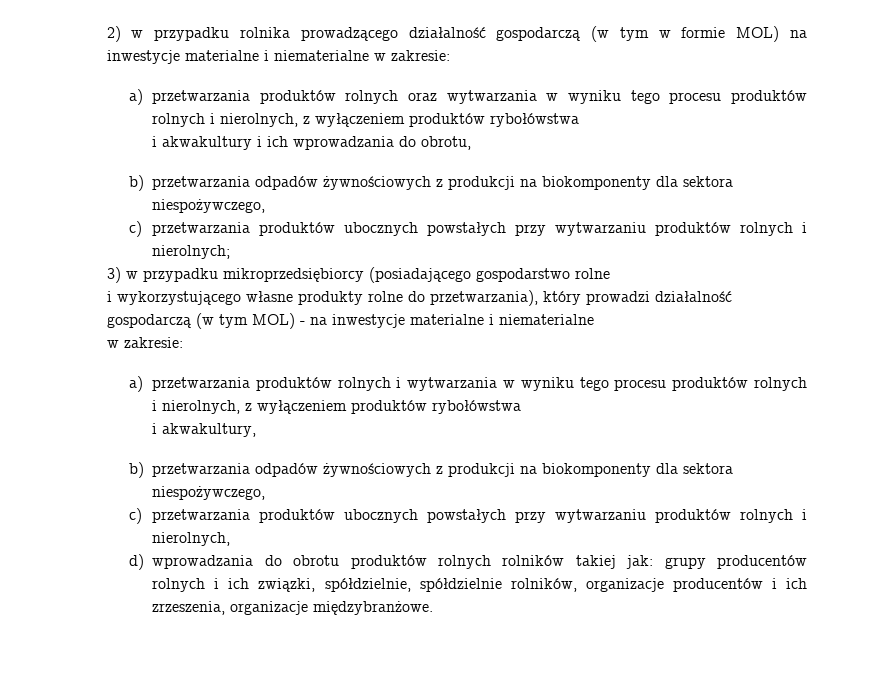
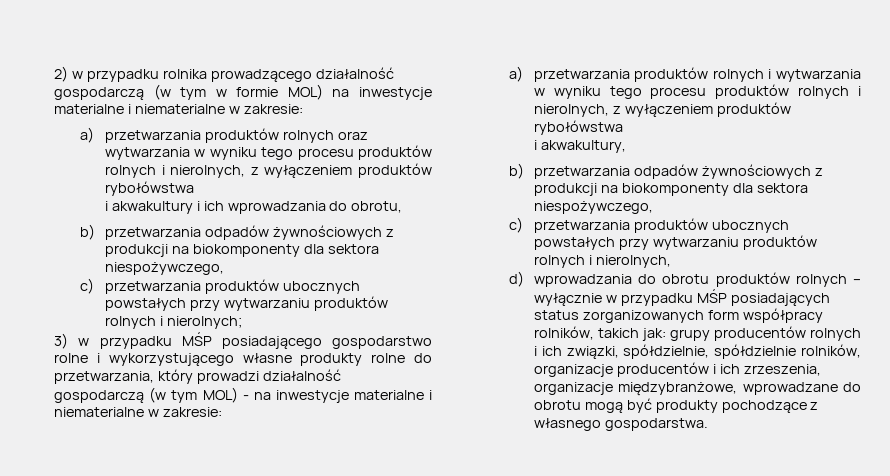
- 3) w przypadku mikroprzedsiębiorcy (posiadającego gospodarstwo rolne
- i wykorzystującego własne produkty rolne do przetwarzania), który prowadzi działalność gospodarczą (w tym MOL) - na inwestycje materialne i niematerialne
- w zakresie:
+ 3) w przypadku MŚP posiadającego gospodarstwo rolne i wykorzystującego własne produkty rolne do przetwarzania, który prowadzi działalność gospodarczą (w tym MOL) - na inwestycje materialne i niematerialne w zakresie:
- d) wprowadzania do obrotu produktów rolnych rolników takiej jak: grupy producentów rolnych i ich związki, spółdzielnie, spółdzielnie rolników, organizacje producentów i ich zrzeszenia, organizacje międzybranżowe.
+ d) wprowadzania do obrotu produktów rolnych – wyłącznie w przypadku MŚP posiadających status zorganizowanych form współpracy rolników, takich jak: grupy producentów rolnych i ich związki, spółdzielnie, spółdzielnie rolników, organizacje producentów i ich zrzeszenia, organizacje międzybranżowe, wprowadzane do obrotu mogą być produkty pochodzące z własnego gospodarstwa.

